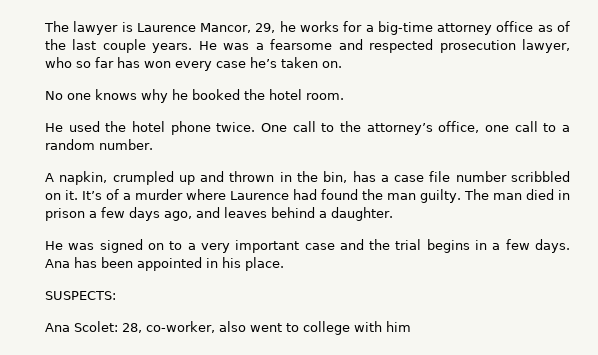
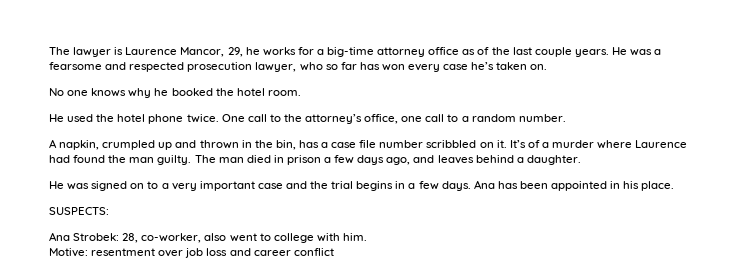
- Ana Scolet: 28, co-worker, also went to college with him
+ Ana Strobek: 28, co-worker, also went to college with him.
+ Motive: resentment over job loss and career conflict

